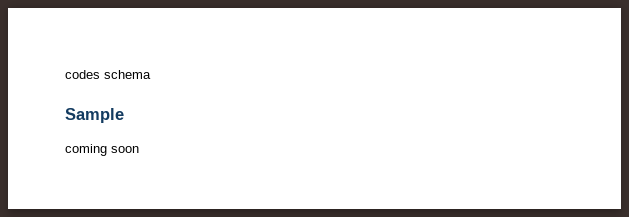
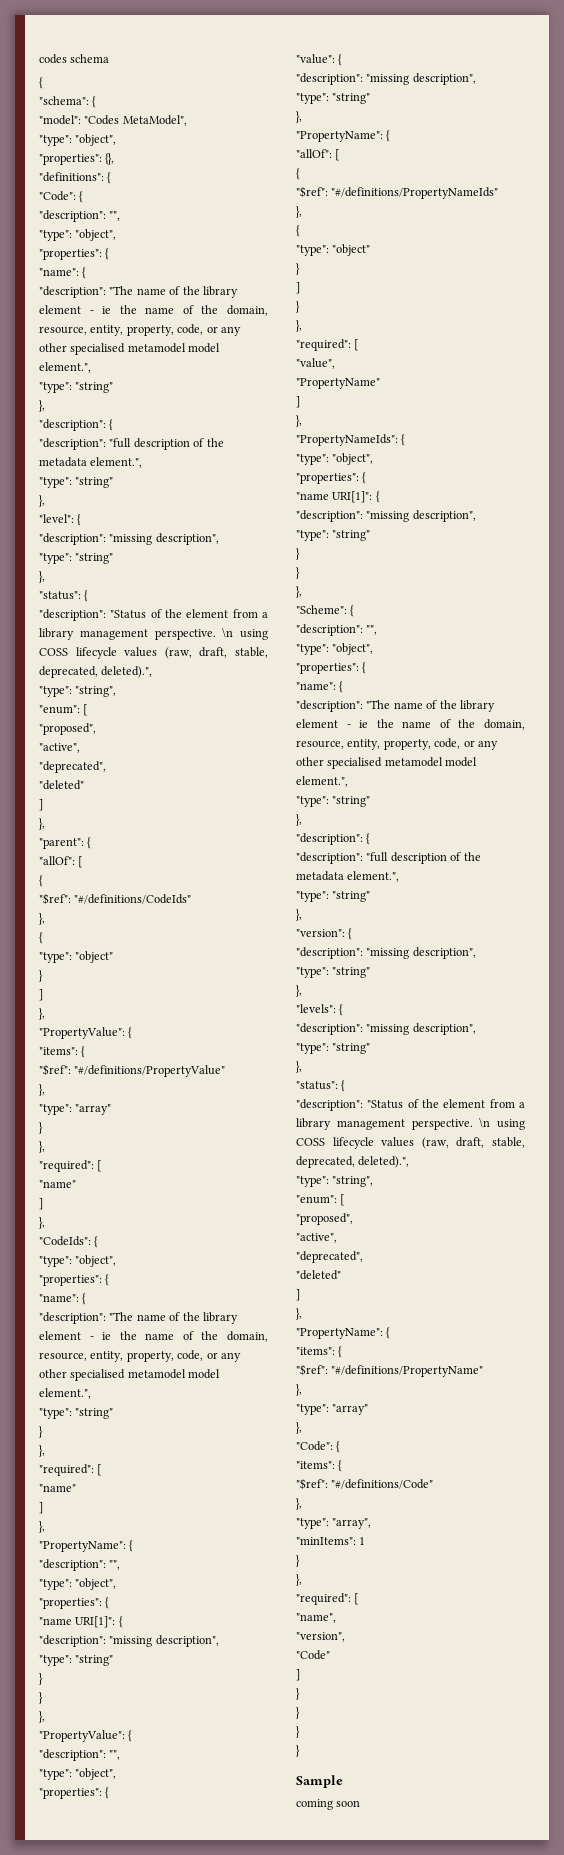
  codes schema
+ {
+ "schema": {
+ "model": "Codes MetaModel",
+ "type": "object",
+ "properties": {},
+ "definitions": {
+ "Code": {
+ "description": "",
+ "type": "object",
+ "properties": {
+ "name": {
+ "description": "The name of the library element - ie the name of the domain, resource, entity, property, code, or any other specialised metamodel model element.",
+ "type": "string"
+ },
+ "description": {
+ "description": "full description of the metadata element.",
+ "type": "string"
+ },
+ "level": {
+ "description": "missing description",
+ "type": "string"
+ },
+ "status": {
+ "description": "Status of the element from a library management perspective. \n using COSS lifecycle values (raw, draft, stable, deprecated, deleted).",
+ "type": "string",
+ "enum": [
+ "proposed",
+ "active",
+ "deprecated",
+ "deleted"
+ ]
+ },
+ "parent": {
+ "allOf": [
+ {
+ "$ref": "#/definitions/CodeIds"
+ },
+ {
+ "type": "object"
+ }
+ ]
+ },
+ "PropertyValue": {
+ "items": {
+ "$ref": "#/definitions/PropertyValue"
+ },
+ "type": "array"
+ }
+ },
+ "required": [
+ "name"
+ ]
+ },
+ "CodeIds": {
+ "type": "object",
+ "properties": {
+ "name": {
+ "description": "The name of the library element - ie the name of the domain, resource, entity, property, code, or any other specialised metamodel model element.",
+ "type": "string"
+ }
+ },
+ "required": [
+ "name"
+ ]
+ },
+ "PropertyName": {
+ "description": "",
+ "type": "object",
+ "properties": {
+ "name URI[1]": {
+ "description": "missing description",
+ "type": "string"
+ }
+ }
+ },
+ "PropertyValue": {
+ "description": "",
+ "type": "object",
+ "properties": {
+ "value": {
+ "description": "missing description",
+ "type": "string"
+ },
+ "PropertyName": {
+ "allOf": [
+ {
+ "$ref": "#/definitions/PropertyNameIds"
+ },
+ {
+ "type": "object"
+ }
+ ]
+ }
+ },
+ "required": [
+ "value",
+ "PropertyName"
+ ]
+ },
+ "PropertyNameIds": {
+ "type": "object",
+ "properties": {
+ "name URI[1]": {
+ "description": "missing description",
+ "type": "string"
+ }
+ }
+ },
+ "Scheme": {
+ "description": "",
+ "type": "object",
+ "properties": {
+ "name": {
+ "description": "The name of the library element - ie the name of the domain, resource, entity, property, code, or any other specialised metamodel model element.",
+ "type": "string"
+ },
+ "description": {
+ "description": "full description of the metadata element.",
+ "type": "string"
+ },
+ "version": {
+ "description": "missing description",
+ "type": "string"
+ },
+ "levels": {
+ "description": "missing description",
+ "type": "string"
+ },
+ "status": {
+ "description": "Status of the element from a library management perspective. \n using COSS lifecycle values (raw, draft, stable, deprecated, deleted).",
+ "type": "string",
+ "enum": [
+ "proposed",
+ "active",
+ "deprecated",
+ "deleted"
+ ]
+ },
+ "PropertyName": {
+ "items": {
+ "$ref": "#/definitions/PropertyName"
+ },
+ "type": "array"
+ },
+ "Code": {
+ "items": {
+ "$ref": "#/definitions/Code"
+ },
+ "type": "array",
+ "minItems": 1
+ }
+ },
+ "required": [
+ "name",
+ "version",
+ "Code"
+ ]
+ }
+ }
+ }
+ }

